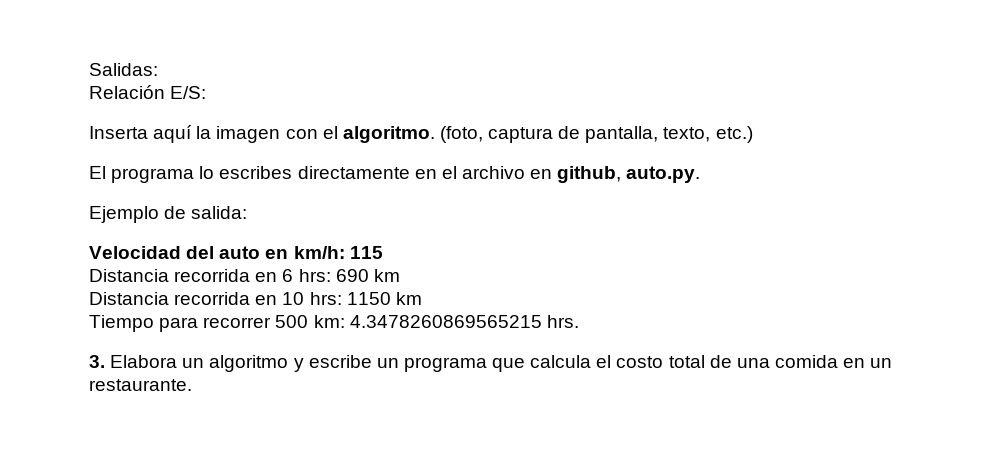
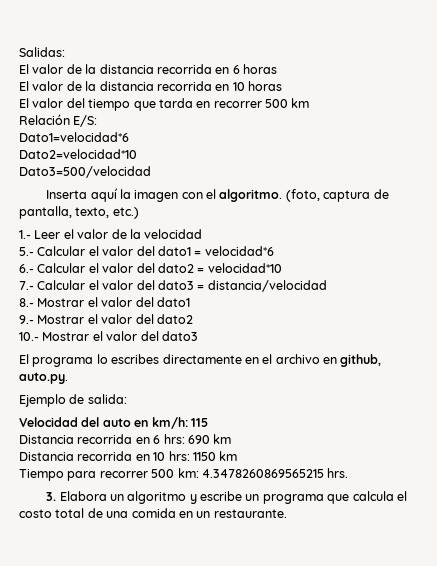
+ El valor de la distancia recorrida en 6 horas
+ El valor de la distancia recorrida en 10 horas
+ El valor del tiempo que tarda en recorrer 500 km
+ Dato1=velocidad*6
+ Dato2=velocidad*10
+ Dato3=500/velocidad
+ 1.- Leer el valor de la velocidad
+ 5.- Calcular el valor del dato1 = velocidad*6
+ 6.- Calcular el valor del dato2 = velocidad*10
+ 7.- Calcular el valor del dato3 = distancia/velocidad
+ 8.- Mostrar el valor del dato1
+ 9.- Mostrar el valor del dato2
+ 10.- Mostrar el valor del dato3

